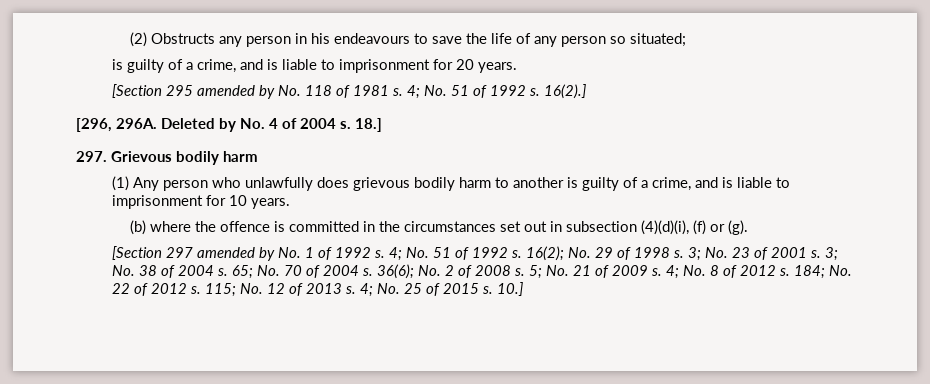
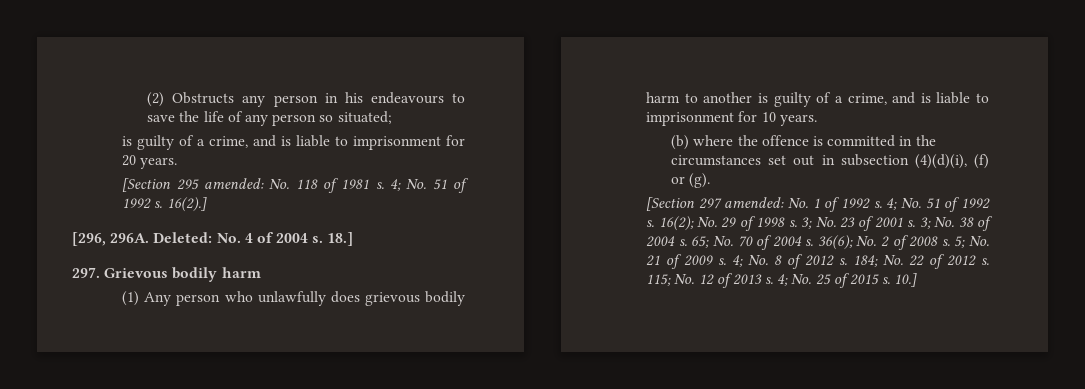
- [Section 295 amended by No. 118 of 1981 s.
+ [Section 295 amended: No. 118 of 1981 s.
- Deleted by No. 4 of 2004 s.
+ Deleted: No. 4 of 2004 s.
- [Section 297 amended by No. 1 of 1992 s.
+ [Section 297 amended: No. 1 of 1992 s.

